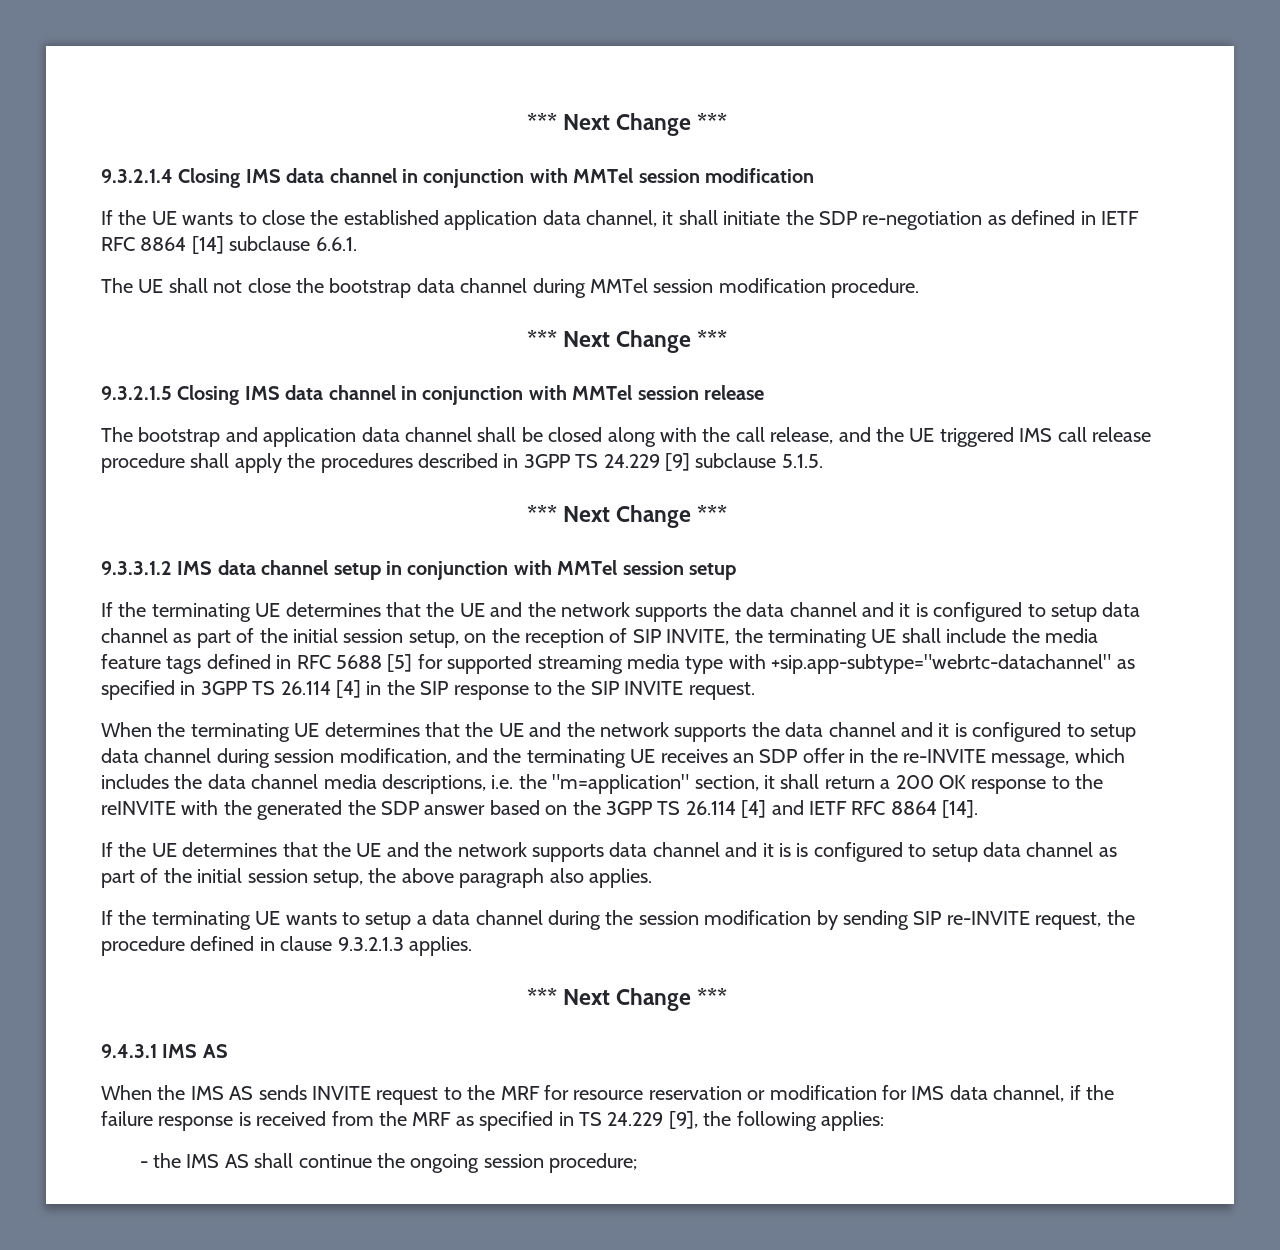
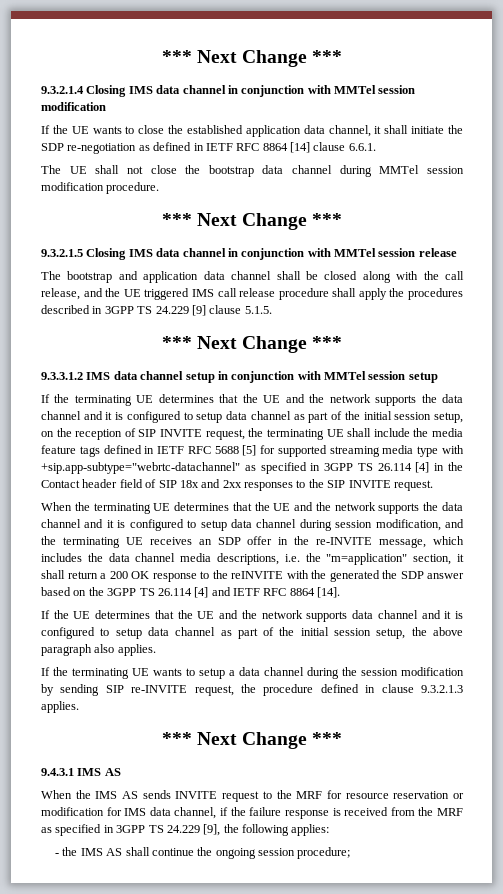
- If the UE wants to close the established application data channel, it shall initiate the SDP re-negotiation as defined in IETF RFC 8864 [14] subclause 6.6.1.
+ If the UE wants to close the established application data channel, it shall initiate the SDP re-negotiation as defined in IETF RFC 8864 [14] clause 6.6.1.
- The bootstrap and application data channel shall be closed along with the call release, and the UE triggered IMS call release procedure shall apply the procedures described in 3GPP TS 24.229 [9] subclause 5.1.5.
+ The bootstrap and application data channel shall be closed along with the call release, and the UE triggered IMS call release procedure shall apply the procedures described in 3GPP TS 24.229 [9] clause 5.1.5.
- If the terminating UE determines that the UE and the network supports the data channel and it is configured to setup data channel as part of the initial session setup, on the reception of SIP INVITE, the terminating UE shall include the media feature tags defined in RFC 5688 [5] for supported streaming media type with +sip.app-subtype="webrtc-datachannel" as specified in 3GPP TS 26.114 [4] in the SIP response to the SIP INVITE request.
+ If the terminating UE determines that the UE and the network supports the data channel and it is configured to setup data channel as part of the initial session setup, on the reception of SIP INVITE request, the terminating UE shall include the media feature tags defined in IETF RFC 5688 [5] for supported streaming media type with +sip.app-subtype="webrtc-datachannel" as specified in 3GPP TS 26.114 [4] in the Contact header field of SIP 18x and 2xx responses to the SIP INVITE request.
- If the UE determines that the UE and the network supports data channel and it is is configured to setup data channel as part of the initial session setup, the above paragraph also applies.
+ If the UE determines that the UE and the network supports data channel and it is configured to setup data channel as part of the initial session setup, the above paragraph also applies.
- When the IMS AS sends INVITE request to the MRF for resource reservation or modification for IMS data channel, if the failure response is received from the MRF as specified in TS 24.229 [9], the following applies:
+ When the IMS AS sends INVITE request to the MRF for resource reservation or modification for IMS data channel, if the failure response is received from the MRF as specified in 3GPP TS 24.229 [9], the following applies:

